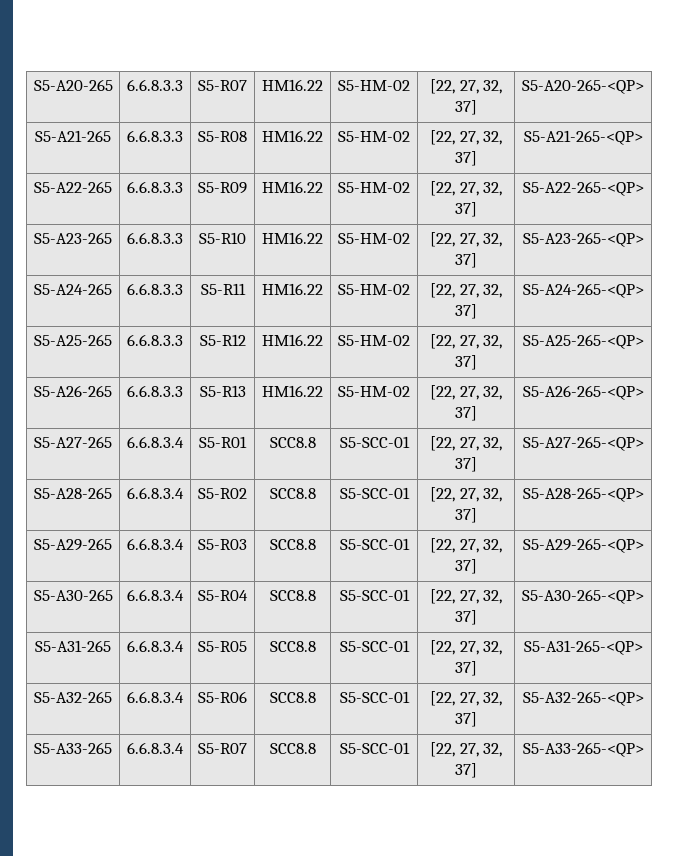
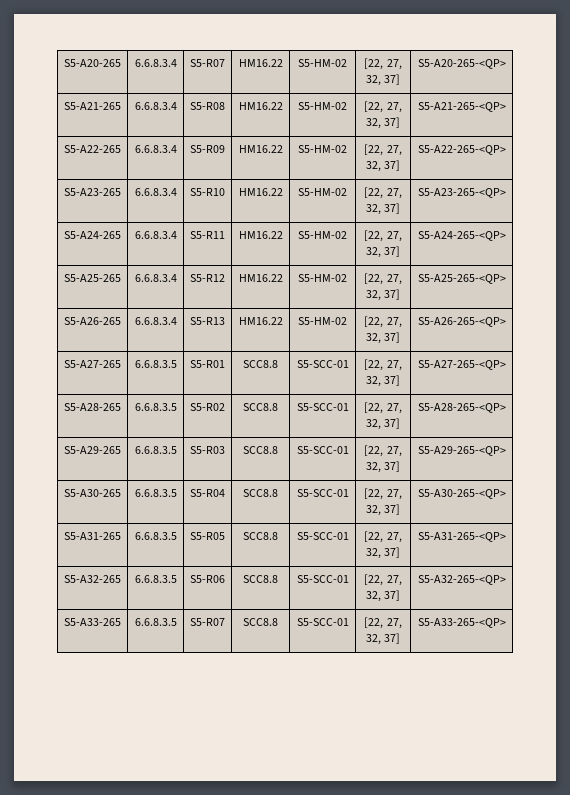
- S5-A20-265 | 6.6.8.3.3 | S5-R07 | HM16.22 | S5-HM-02 | [22, 27, 32, 37] | S5-A20-265-<QP>
+ S5-A20-265 | 6.6.8.3.4 | S5-R07 | HM16.22 | S5-HM-02 | [22, 27, 32, 37] | S5-A20-265-<QP>
- S5-A21-265 | 6.6.8.3.3 | S5-R08 | HM16.22 | S5-HM-02 | [22, 27, 32, 37] | S5-A21-265-<QP>
+ S5-A21-265 | 6.6.8.3.4 | S5-R08 | HM16.22 | S5-HM-02 | [22, 27, 32, 37] | S5-A21-265-<QP>
- S5-A22-265 | 6.6.8.3.3 | S5-R09 | HM16.22 | S5-HM-02 | [22, 27, 32, 37] | S5-A22-265-<QP>
+ S5-A22-265 | 6.6.8.3.4 | S5-R09 | HM16.22 | S5-HM-02 | [22, 27, 32, 37] | S5-A22-265-<QP>
- S5-A23-265 | 6.6.8.3.3 | S5-R10 | HM16.22 | S5-HM-02 | [22, 27, 32, 37] | S5-A23-265-<QP>
+ S5-A23-265 | 6.6.8.3.4 | S5-R10 | HM16.22 | S5-HM-02 | [22, 27, 32, 37] | S5-A23-265-<QP>
- S5-A24-265 | 6.6.8.3.3 | S5-R11 | HM16.22 | S5-HM-02 | [22, 27, 32, 37] | S5-A24-265-<QP>
+ S5-A24-265 | 6.6.8.3.4 | S5-R11 | HM16.22 | S5-HM-02 | [22, 27, 32, 37] | S5-A24-265-<QP>
- S5-A25-265 | 6.6.8.3.3 | S5-R12 | HM16.22 | S5-HM-02 | [22, 27, 32, 37] | S5-A25-265-<QP>
+ S5-A25-265 | 6.6.8.3.4 | S5-R12 | HM16.22 | S5-HM-02 | [22, 27, 32, 37] | S5-A25-265-<QP>
- S5-A26-265 | 6.6.8.3.3 | S5-R13 | HM16.22 | S5-HM-02 | [22, 27, 32, 37] | S5-A26-265-<QP>
+ S5-A26-265 | 6.6.8.3.4 | S5-R13 | HM16.22 | S5-HM-02 | [22, 27, 32, 37] | S5-A26-265-<QP>
- S5-A27-265 | 6.6.8.3.4 | S5-R01 | SCC8.8 | S5-SCC-01 | [22, 27, 32, 37] | S5-A27-265-<QP>
+ S5-A27-265 | 6.6.8.3.5 | S5-R01 | SCC8.8 | S5-SCC-01 | [22, 27, 32, 37] | S5-A27-265-<QP>
- S5-A28-265 | 6.6.8.3.4 | S5-R02 | SCC8.8 | S5-SCC-01 | [22, 27, 32, 37] | S5-A28-265-<QP>
+ S5-A28-265 | 6.6.8.3.5 | S5-R02 | SCC8.8 | S5-SCC-01 | [22, 27, 32, 37] | S5-A28-265-<QP>
- S5-A29-265 | 6.6.8.3.4 | S5-R03 | SCC8.8 | S5-SCC-01 | [22, 27, 32, 37] | S5-A29-265-<QP>
+ S5-A29-265 | 6.6.8.3.5 | S5-R03 | SCC8.8 | S5-SCC-01 | [22, 27, 32, 37] | S5-A29-265-<QP>
- S5-A30-265 | 6.6.8.3.4 | S5-R04 | SCC8.8 | S5-SCC-01 | [22, 27, 32, 37] | S5-A30-265-<QP>
+ S5-A30-265 | 6.6.8.3.5 | S5-R04 | SCC8.8 | S5-SCC-01 | [22, 27, 32, 37] | S5-A30-265-<QP>
- S5-A31-265 | 6.6.8.3.4 | S5-R05 | SCC8.8 | S5-SCC-01 | [22, 27, 32, 37] | S5-A31-265-<QP>
+ S5-A31-265 | 6.6.8.3.5 | S5-R05 | SCC8.8 | S5-SCC-01 | [22, 27, 32, 37] | S5-A31-265-<QP>
- S5-A32-265 | 6.6.8.3.4 | S5-R06 | SCC8.8 | S5-SCC-01 | [22, 27, 32, 37] | S5-A32-265-<QP>
+ S5-A32-265 | 6.6.8.3.5 | S5-R06 | SCC8.8 | S5-SCC-01 | [22, 27, 32, 37] | S5-A32-265-<QP>
- S5-A33-265 | 6.6.8.3.4 | S5-R07 | SCC8.8 | S5-SCC-01 | [22, 27, 32, 37] | S5-A33-265-<QP>
+ S5-A33-265 | 6.6.8.3.5 | S5-R07 | SCC8.8 | S5-SCC-01 | [22, 27, 32, 37] | S5-A33-265-<QP>

